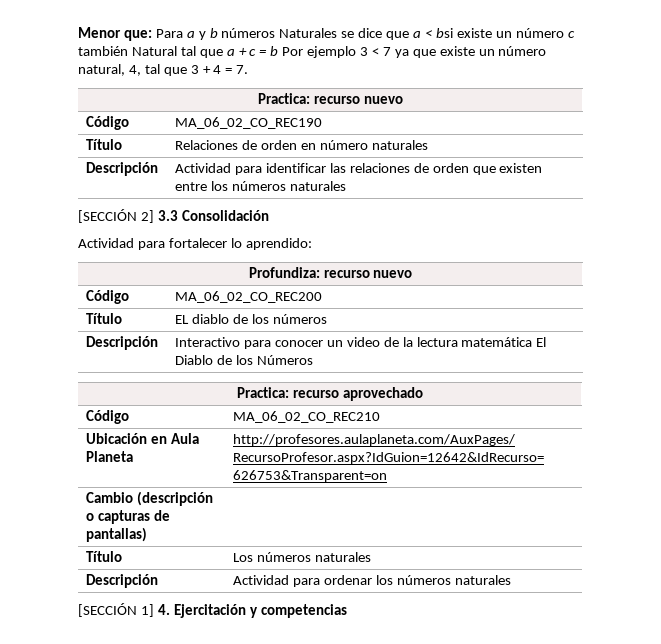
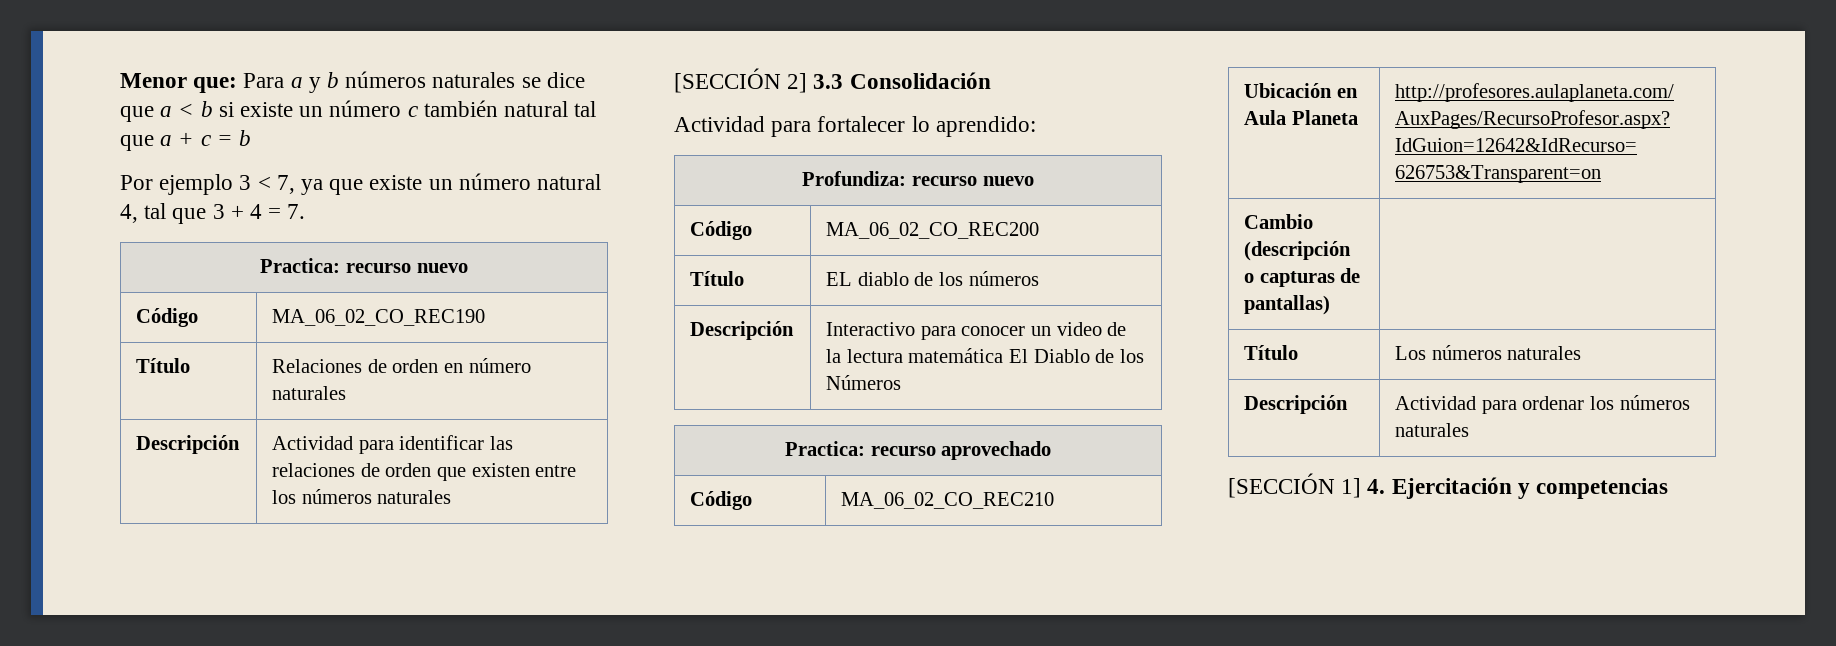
- Menor que: Para a y b números Naturales se dice que a < bsi existe un número c también Natural tal que a + c = b Por ejemplo 3 < 7 ya que existe un número natural, 4, tal que 3 + 4 = 7.
+ Menor que: Para a y b números naturales se dice que a < b si existe un número c también natural tal que a + c = b
+ Por ejemplo 3 < 7, ya que existe un número natural 4, tal que 3 + 4 = 7.

